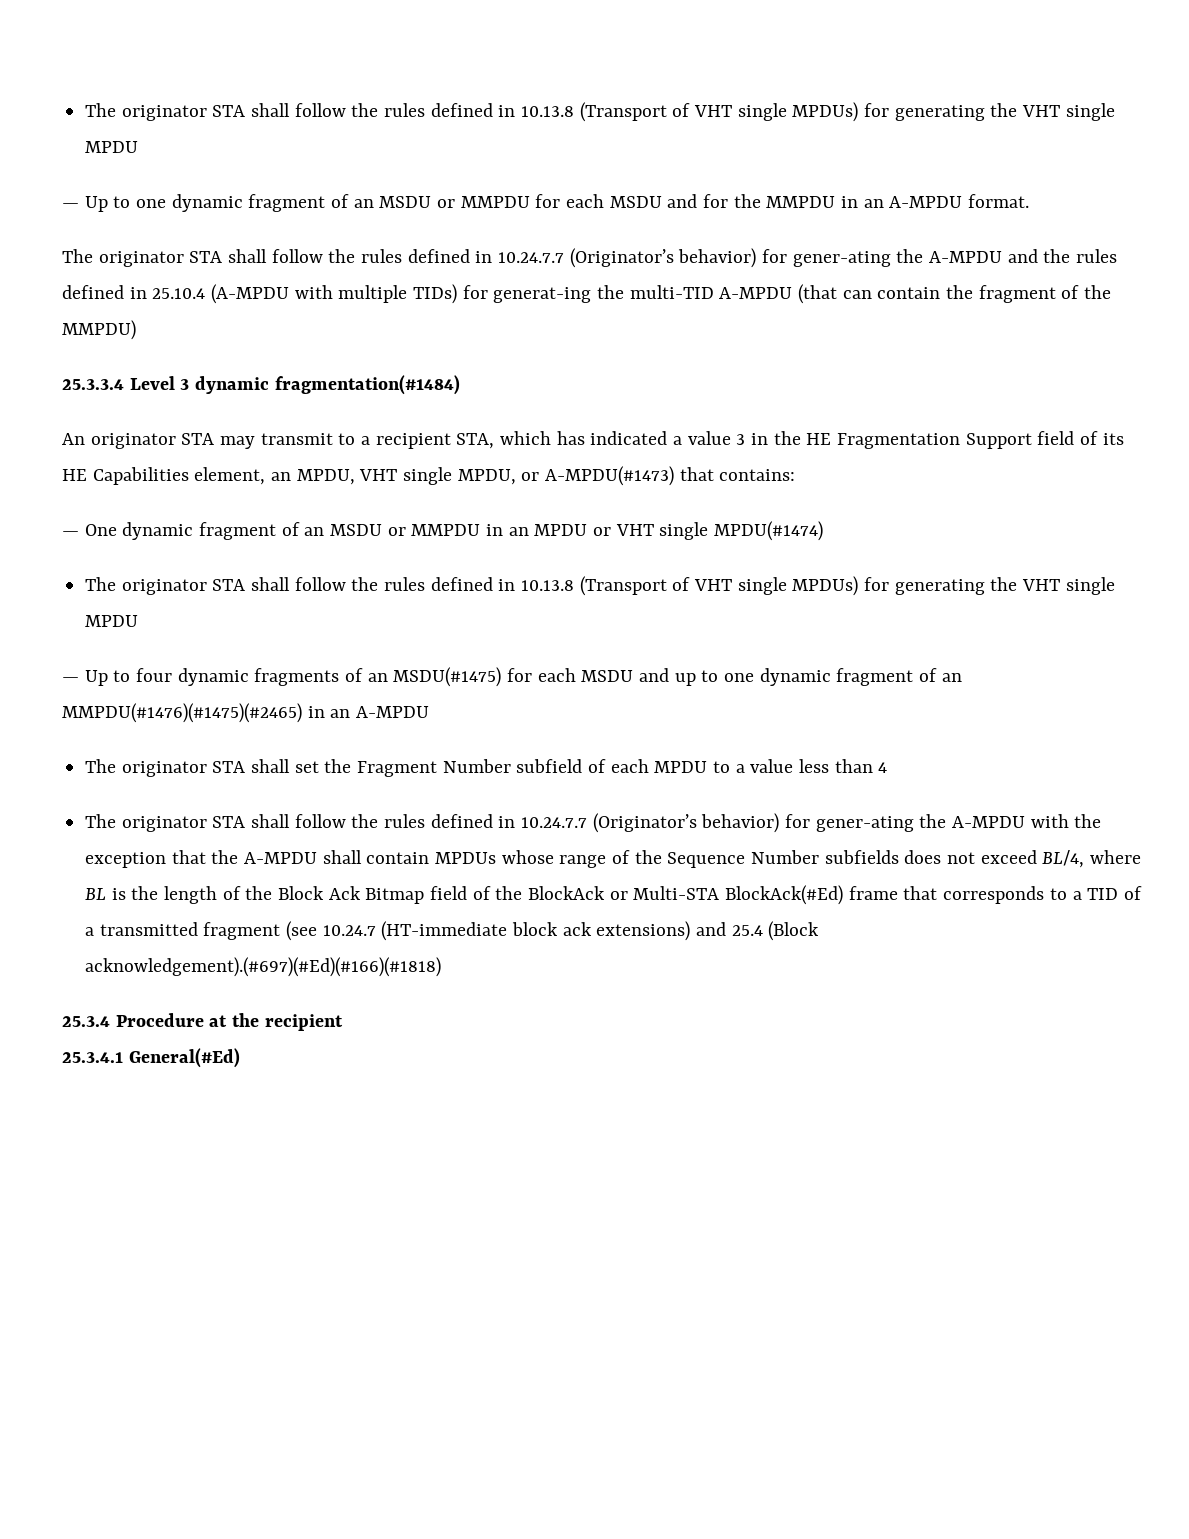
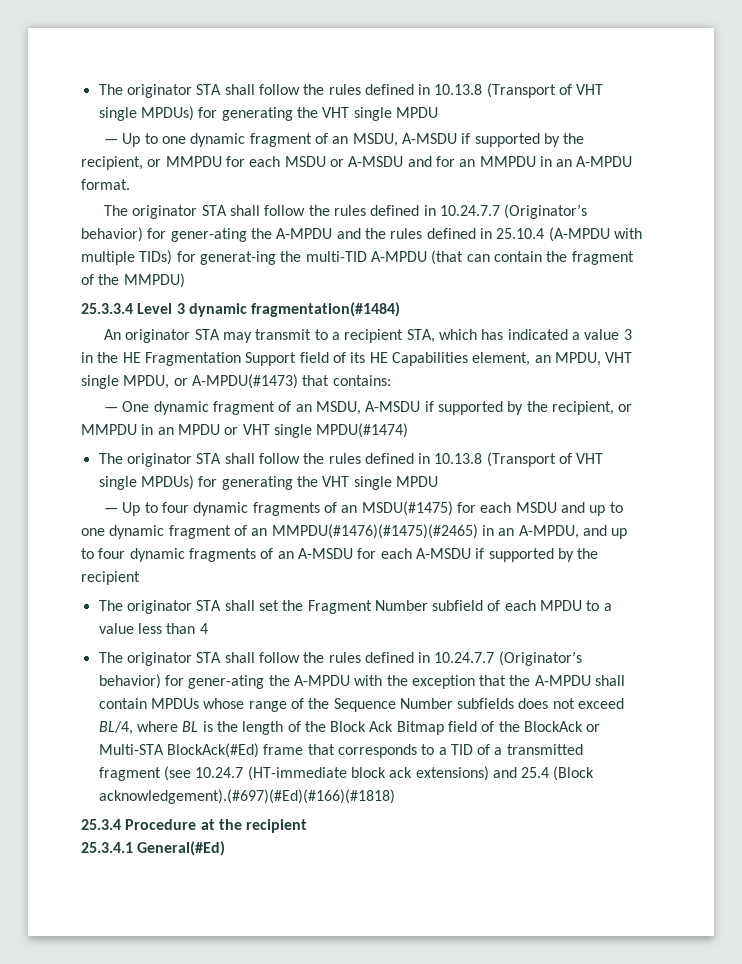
- — Up to one dynamic fragment of an MSDU or MMPDU for each MSDU and for the MMPDU in an A-MPDU format.
+ — Up to one dynamic fragment of an MSDU, A-MSDU if supported by the recipient, or MMPDU for each MSDU or A-MSDU and for an MMPDU in an A-MPDU format.
- — One dynamic fragment of an MSDU or MMPDU in an MPDU or VHT single MPDU(#1474)
+ — One dynamic fragment of an MSDU, A-MSDU if supported by the recipient, or MMPDU in an MPDU or VHT single MPDU(#1474)
- — Up to four dynamic fragments of an MSDU(#1475) for each MSDU and up to one dynamic fragment of an MMPDU(#1476)(#1475)(#2465) in an A-MPDU
+ — Up to four dynamic fragments of an MSDU(#1475) for each MSDU and up to one dynamic fragment of an MMPDU(#1476)(#1475)(#2465) in an A-MPDU, and up to four dynamic fragments of an A-MSDU for each A-MSDU if supported by the recipient

